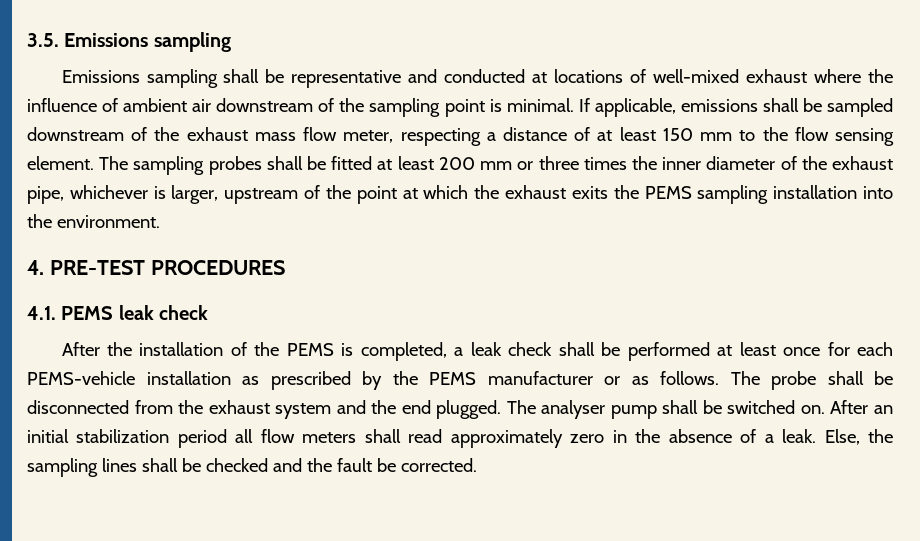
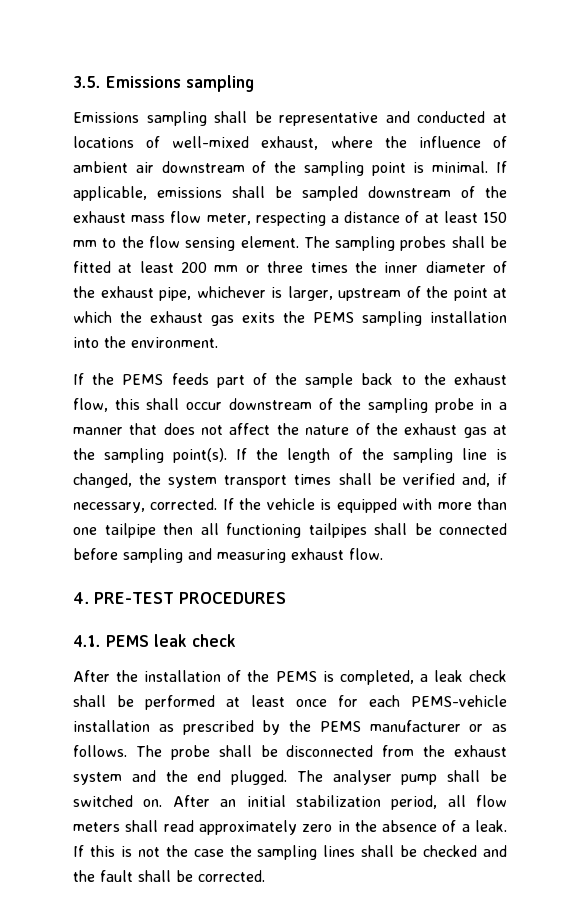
- Emissions sampling shall be representative and conducted at locations of well-mixed exhaust where the influence of ambient air downstream of the sampling point is minimal.
+ Emissions sampling shall be representative and conducted at locations of well-mixed exhaust, where the influence of ambient air downstream of the sampling point is minimal.
- The sampling probes shall be fitted at least 200 mm or three times the inner diameter of the exhaust pipe, whichever is larger, upstream of the point at which the exhaust exits the PEMS sampling installation into the environment.
+ The sampling probes shall be fitted at least 200 mm or three times the inner diameter of the exhaust pipe, whichever is larger, upstream of the point at which the exhaust gas exits the PEMS sampling installation into the environment.
+ If the PEMS feeds part of the sample back to the exhaust flow, this shall occur downstream of the sampling probe in a manner that does not affect the nature of the exhaust gas at the sampling point(s). If the length of the sampling line is changed, the system transport times shall be verified and, if necessary, corrected. If the vehicle is equipped with more than one tailpipe then all functioning tailpipes shall be connected before sampling and measuring exhaust flow.
- After an initial stabilization period all flow meters shall read approximately zero in the absence of a leak.
+ After an initial stabilization period, all flow meters shall read approximately zero in the absence of a leak.
- Else, the sampling lines shall be checked and the fault be corrected.
+ If this is not the case the sampling lines shall be checked and the fault shall be corrected.

